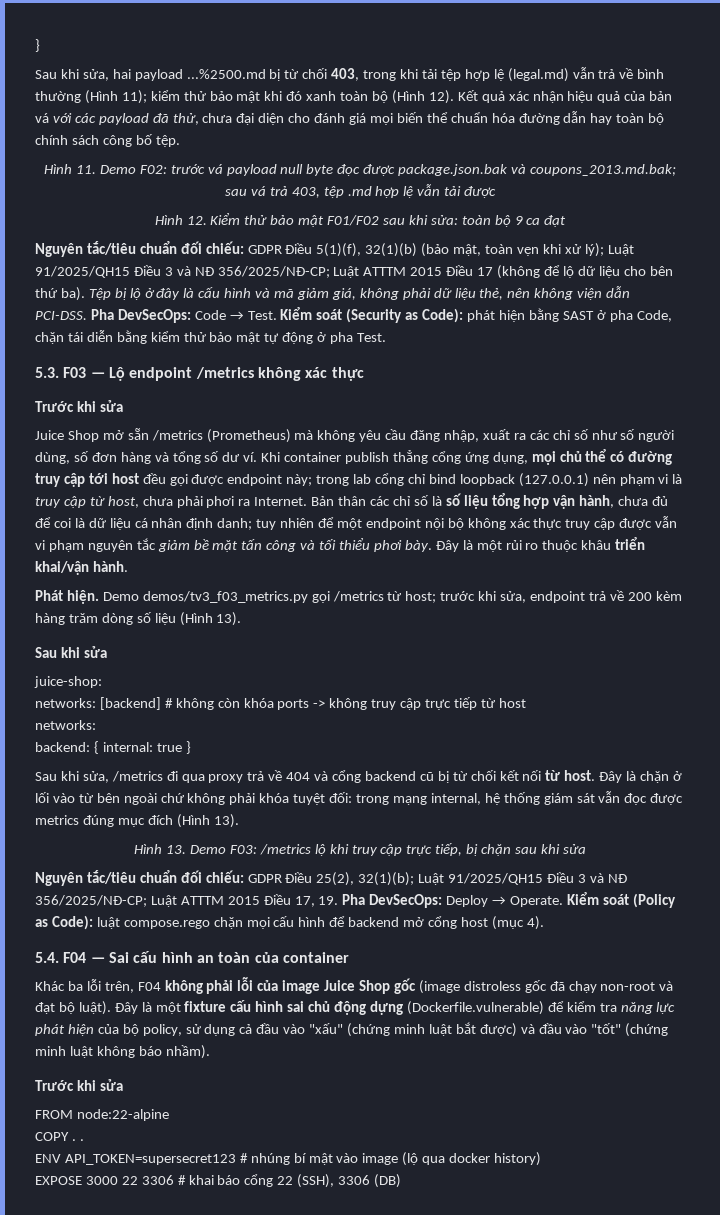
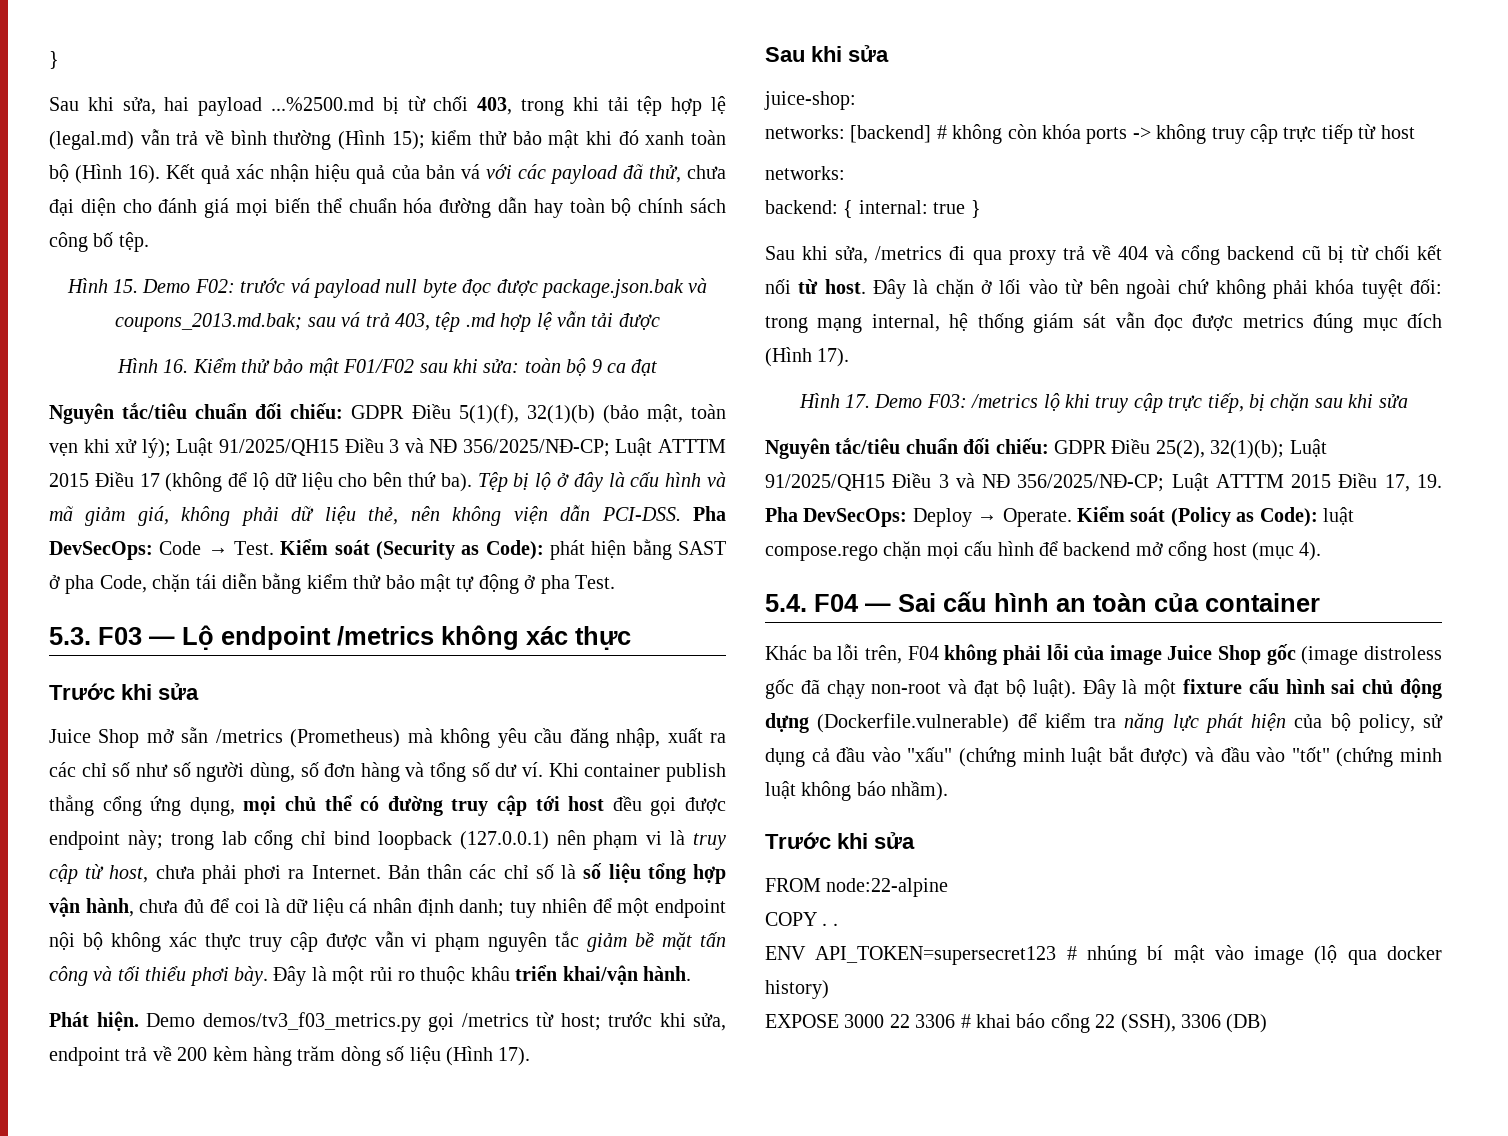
- Sau khi sửa, hai payload ...%2500.md bị từ chối 403, trong khi tải tệp hợp lệ (legal.md) vẫn trả về bình thường (Hình 11); kiểm thử bảo mật khi đó xanh toàn bộ (Hình 12).
+ Sau khi sửa, hai payload ...%2500.md bị từ chối 403, trong khi tải tệp hợp lệ (legal.md) vẫn trả về bình thường (Hình 15); kiểm thử bảo mật khi đó xanh toàn bộ (Hình 16).
- Hình 11. Demo F02: trước vá payload null byte đọc được package.json.bak và coupons_2013.md.bak; sau vá trả 403, tệp .md hợp lệ vẫn tải được
+ Hình 15. Demo F02: trước vá payload null byte đọc được package.json.bak và coupons_2013.md.bak; sau vá trả 403, tệp .md hợp lệ vẫn tải được
- Hình 12. Kiểm thử bảo mật F01/F02 sau khi sửa: toàn bộ 9 ca đạt
+ Hình 16. Kiểm thử bảo mật F01/F02 sau khi sửa: toàn bộ 9 ca đạt
- Demo demos/tv3_f03_metrics.py gọi /metrics từ host; trước khi sửa, endpoint trả về 200 kèm hàng trăm dòng số liệu (Hình 13).
+ Demo demos/tv3_f03_metrics.py gọi /metrics từ host; trước khi sửa, endpoint trả về 200 kèm hàng trăm dòng số liệu (Hình 17).
- Đây là chặn ở lối vào từ bên ngoài chứ không phải khóa tuyệt đối: trong mạng internal, hệ thống giám sát vẫn đọc được metrics đúng mục đích (Hình 13).
- Hình 13. Demo F03: /metrics lộ khi truy cập trực tiếp, bị chặn sau khi sửa
+ Đây là chặn ở lối vào từ bên ngoài chứ không phải khóa tuyệt đối: trong mạng internal, hệ thống giám sát vẫn đọc được metrics đúng mục đích (Hình 17).
+ Hình 17. Demo F03: /metrics lộ khi truy cập trực tiếp, bị chặn sau khi sửa

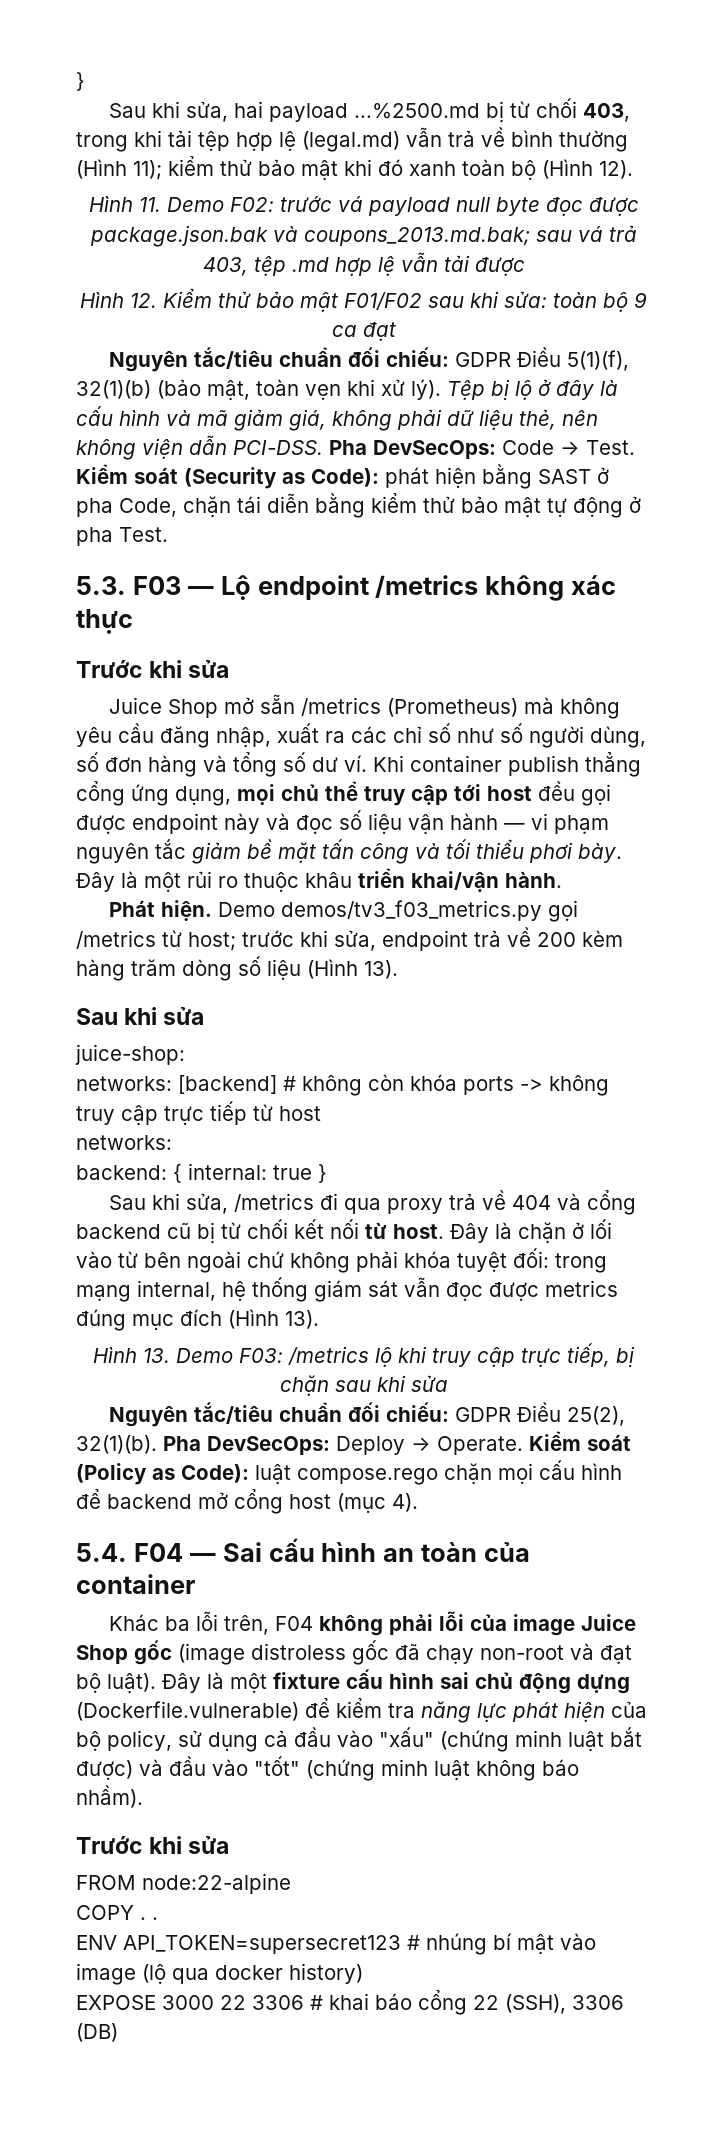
- Sau khi sửa, hai payload ...%2500.md bị từ chối 403, trong khi tải tệp hợp lệ (legal.md) vẫn trả về bình thường (Hình 15); kiểm thử bảo mật khi đó xanh toàn bộ (Hình 16). Kết quả xác nhận hiệu quả của bản vá với các payload đã thử, chưa đại diện cho đánh giá mọi biến thể chuẩn hóa đường dẫn hay toàn bộ chính sách công bố tệp.
- Hình 15. Demo F02: trước vá payload null byte đọc được package.json.bak và coupons_2013.md.bak; sau vá trả 403, tệp .md hợp lệ vẫn tải được
+ Sau khi sửa, hai payload ...%2500.md bị từ chối 403, trong khi tải tệp hợp lệ (legal.md) vẫn trả về bình thường (Hình 11); kiểm thử bảo mật khi đó xanh toàn bộ (Hình 12).
+ Hình 11. Demo F02: trước vá payload null byte đọc được package.json.bak và coupons_2013.md.bak; sau vá trả 403, tệp .md hợp lệ vẫn tải được
- Hình 16. Kiểm thử bảo mật F01/F02 sau khi sửa: toàn bộ 9 ca đạt
+ Hình 12. Kiểm thử bảo mật F01/F02 sau khi sửa: toàn bộ 9 ca đạt
- Nguyên tắc/tiêu chuẩn đối chiếu: GDPR Điều 5(1)(f), 32(1)(b) (bảo mật, toàn vẹn khi xử lý); Luật 91/2025/QH15 Điều 3 và NĐ 356/2025/NĐ-CP; Luật ATTTM 2015 Điều 17 (không để lộ dữ liệu cho bên thứ ba).
+ Nguyên tắc/tiêu chuẩn đối chiếu: GDPR Điều 5(1)(f), 32(1)(b) (bảo mật, toàn vẹn khi xử lý).
- Khi container publish thẳng cổng ứng dụng, mọi chủ thể có đường truy cập tới host đều gọi được endpoint này; trong lab cổng chỉ bind loopback (127.0.0.1) nên phạm vi là truy cập từ host, chưa phải phơi ra Internet. Bản thân các chỉ số là số liệu tổng hợp vận hành, chưa đủ để coi là dữ liệu cá nhân định danh; tuy nhiên để một endpoint nội bộ không xác thực truy cập được vẫn vi phạm nguyên tắc giảm bề mặt tấn công và tối thiểu phơi bày.
+ Khi container publish thẳng cổng ứng dụng, mọi chủ thể truy cập tới host đều gọi được endpoint này và đọc số liệu vận hành — vi phạm nguyên tắc giảm bề mặt tấn công và tối thiểu phơi bày.
- Demo demos/tv3_f03_metrics.py gọi /metrics từ host; trước khi sửa, endpoint trả về 200 kèm hàng trăm dòng số liệu (Hình 17).
+ Demo demos/tv3_f03_metrics.py gọi /metrics từ host; trước khi sửa, endpoint trả về 200 kèm hàng trăm dòng số liệu (Hình 13).
- Đây là chặn ở lối vào từ bên ngoài chứ không phải khóa tuyệt đối: trong mạng internal, hệ thống giám sát vẫn đọc được metrics đúng mục đích (Hình 17).
- Hình 17. Demo F03: /metrics lộ khi truy cập trực tiếp, bị chặn sau khi sửa
+ Đây là chặn ở lối vào từ bên ngoài chứ không phải khóa tuyệt đối: trong mạng internal, hệ thống giám sát vẫn đọc được metrics đúng mục đích (Hình 13).
+ Hình 13. Demo F03: /metrics lộ khi truy cập trực tiếp, bị chặn sau khi sửa
- Nguyên tắc/tiêu chuẩn đối chiếu: GDPR Điều 25(2), 32(1)(b); Luật 91/2025/QH15 Điều 3 và NĐ 356/2025/NĐ-CP; Luật ATTTM 2015 Điều 17, 19. Pha DevSecOps: Deploy → Operate.
+ Nguyên tắc/tiêu chuẩn đối chiếu: GDPR Điều 25(2), 32(1)(b). Pha DevSecOps: Deploy → Operate.

